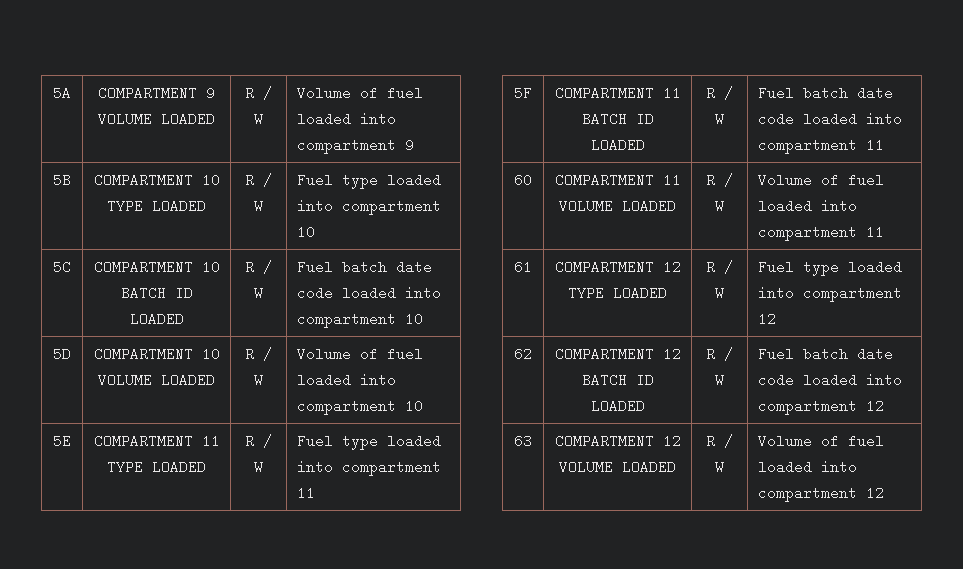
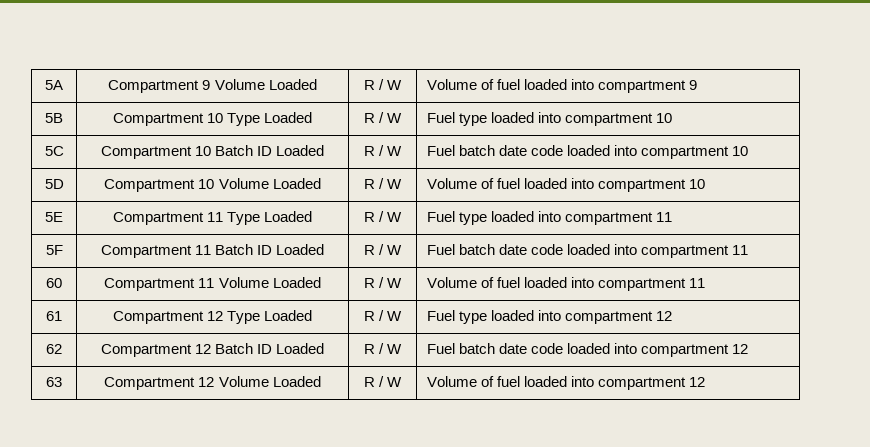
- 5A | COMPARTMENT 9 VOLUME LOADED | R / W | Volume of fuel loaded into compartment 9
+ 5A | Compartment 9 Volume Loaded | R / W | Volume of fuel loaded into compartment 9
- 5B | COMPARTMENT 10 TYPE LOADED | R / W | Fuel type loaded into compartment 10
+ 5B | Compartment 10 Type Loaded | R / W | Fuel type loaded into compartment 10
- 5C | COMPARTMENT 10 BATCH ID LOADED | R / W | Fuel batch date code loaded into compartment 10
+ 5C | Compartment 10 Batch ID Loaded | R / W | Fuel batch date code loaded into compartment 10
- 5D | COMPARTMENT 10 VOLUME LOADED | R / W | Volume of fuel loaded into compartment 10
+ 5D | Compartment 10 Volume Loaded | R / W | Volume of fuel loaded into compartment 10
- 5E | COMPARTMENT 11 TYPE LOADED | R / W | Fuel type loaded into compartment 11
+ 5E | Compartment 11 Type Loaded | R / W | Fuel type loaded into compartment 11
- 5F | COMPARTMENT 11 BATCH ID LOADED | R / W | Fuel batch date code loaded into compartment 11
+ 5F | Compartment 11 Batch ID Loaded | R / W | Fuel batch date code loaded into compartment 11
- 60 | COMPARTMENT 11 VOLUME LOADED | R / W | Volume of fuel loaded into compartment 11
+ 60 | Compartment 11 Volume Loaded | R / W | Volume of fuel loaded into compartment 11
- 61 | COMPARTMENT 12 TYPE LOADED | R / W | Fuel type loaded into compartment 12
+ 61 | Compartment 12 Type Loaded | R / W | Fuel type loaded into compartment 12
- 62 | COMPARTMENT 12 BATCH ID LOADED | R / W | Fuel batch date code loaded into compartment 12
+ 62 | Compartment 12 Batch ID Loaded | R / W | Fuel batch date code loaded into compartment 12
- 63 | COMPARTMENT 12 VOLUME LOADED | R / W | Volume of fuel loaded into compartment 12
+ 63 | Compartment 12 Volume Loaded | R / W | Volume of fuel loaded into compartment 12

